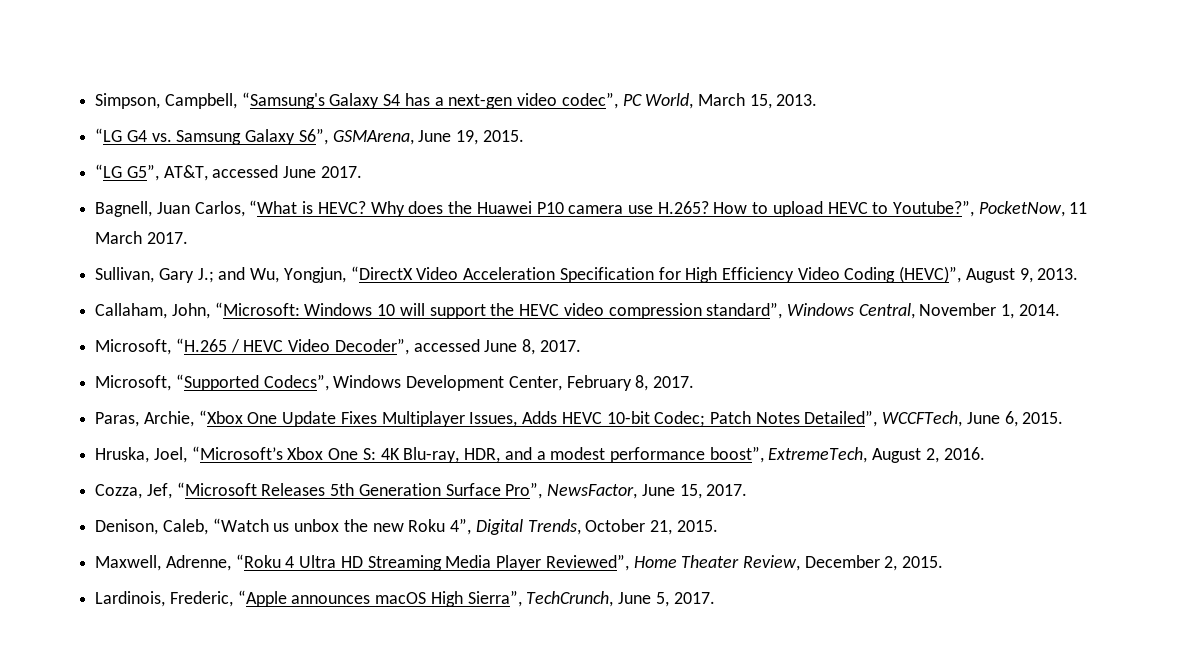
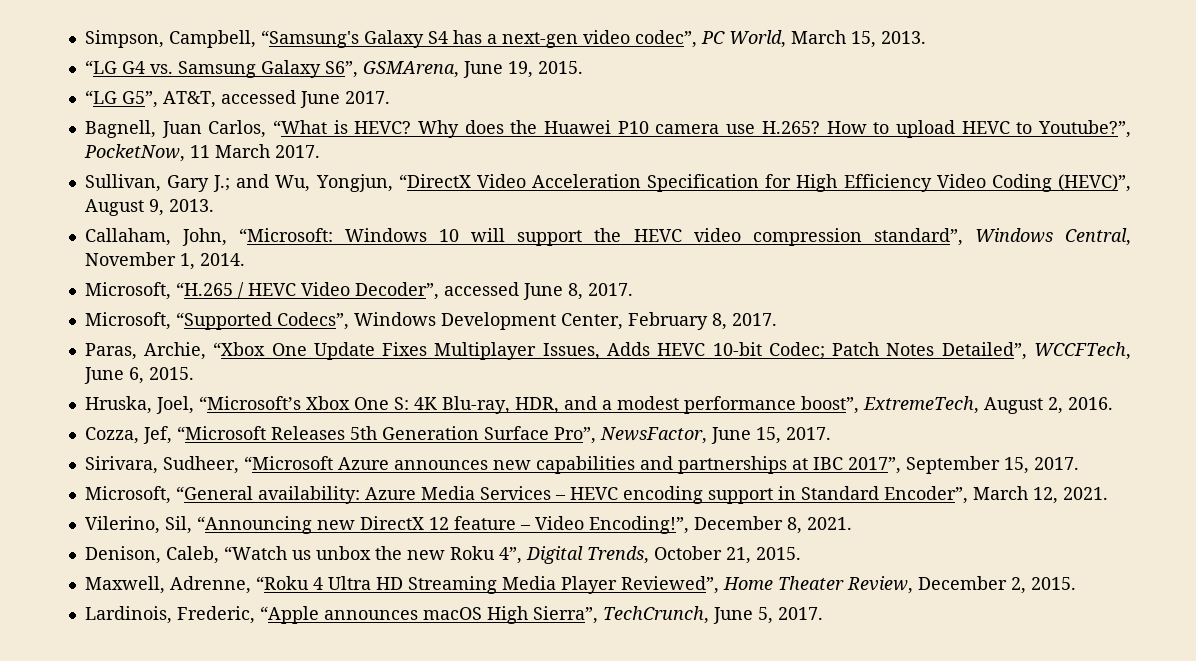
+ Sirivara, Sudheer, “Microsoft Azure announces new capabilities and partnerships at IBC 2017”, September 15, 2017.
+ Microsoft, “General availability: Azure Media Services – HEVC encoding support in Standard Encoder”, March 12, 2021.
+ Vilerino, Sil, “Announcing new DirectX 12 feature – Video Encoding!”, December 8, 2021.

